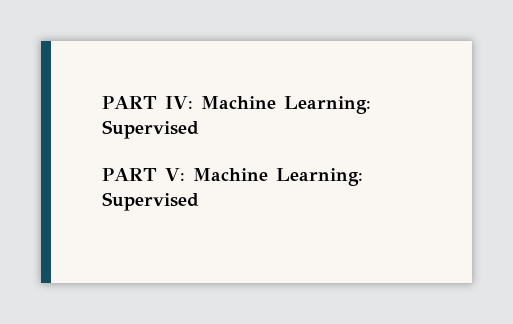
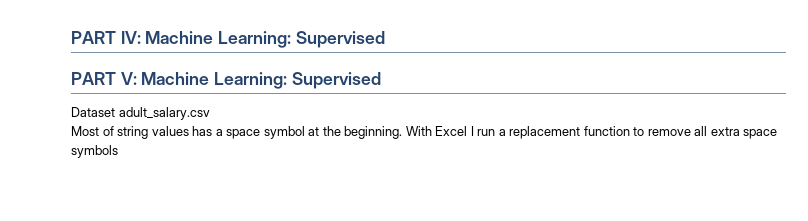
+ Dataset adult_salary.csv
+ Most of string values has a space symbol at the beginning. With Excel I run a replacement function to remove all extra space symbols

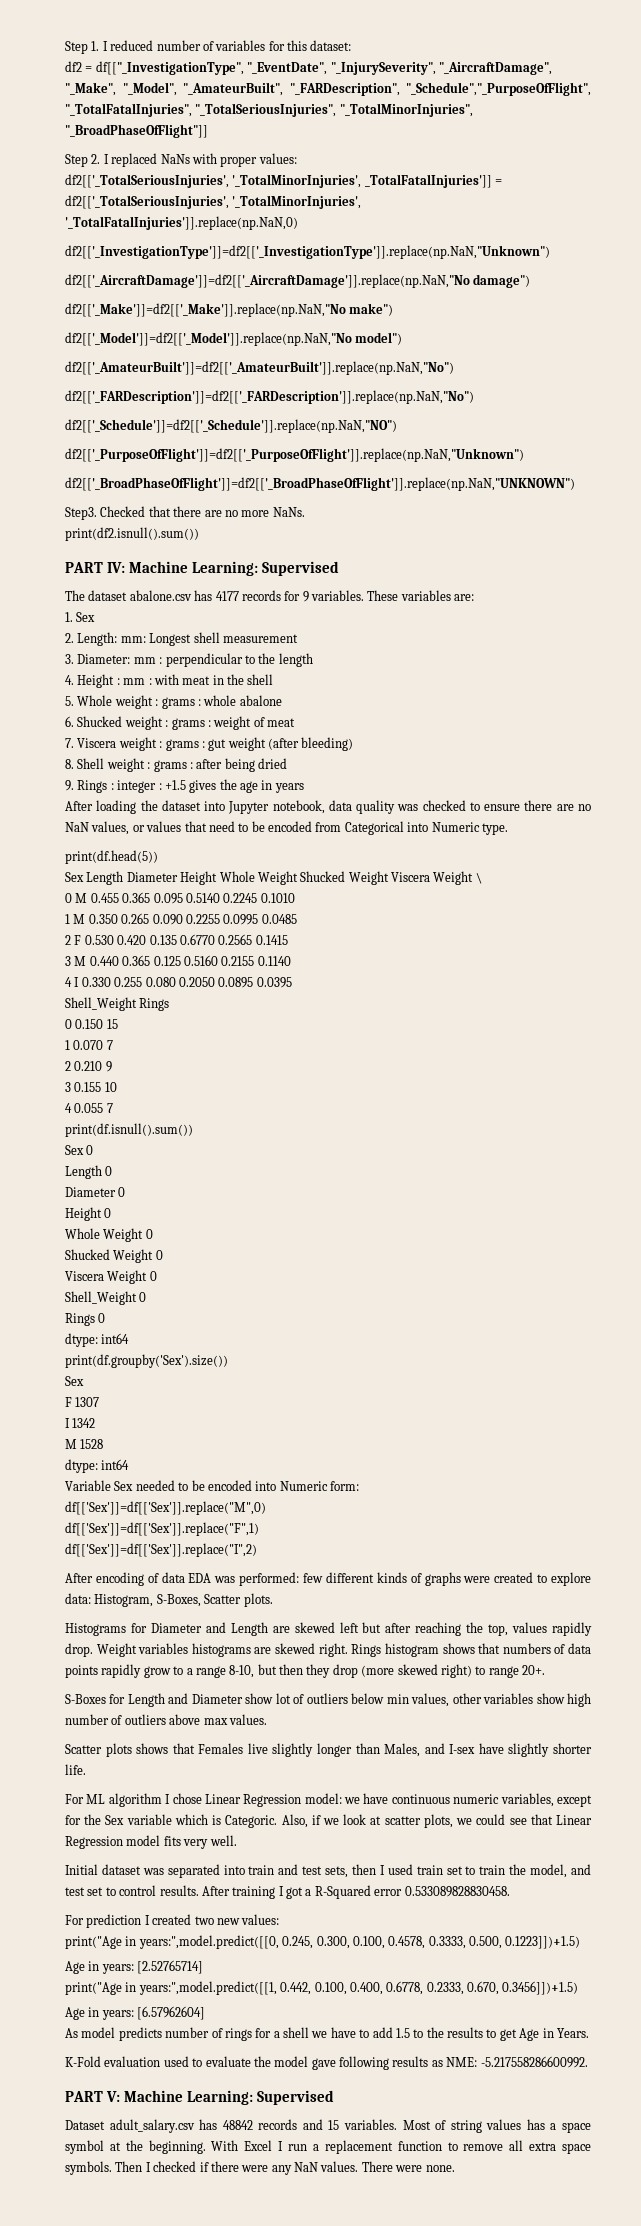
+ Step 1. I reduced number of variables for this dataset:
+ df2 = df[["_InvestigationType", "_EventDate", "_InjurySeverity", "_AircraftDamage", "_Make", "_Model", "_AmateurBuilt", "_FARDescription", "_Schedule","_PurposeOfFlight", "_TotalFatalInjuries", "_TotalSeriousInjuries", "_TotalMinorInjuries", "_BroadPhaseOfFlight"]]
+ Step 2. I replaced NaNs with proper values:
+ df2[['_TotalSeriousInjuries', '_TotalMinorInjuries', _TotalFatalInjuries']] = df2[['_TotalSeriousInjuries', '_TotalMinorInjuries', '_TotalFatalInjuries']].replace(np.NaN,0)
+ df2[['_InvestigationType']]=df2[['_InvestigationType']].replace(np.NaN,"Unknown")
+ df2[['_AircraftDamage']]=df2[['_AircraftDamage']].replace(np.NaN,"No damage")
+ df2[['_Make']]=df2[['_Make']].replace(np.NaN,"No make")
+ df2[['_Model']]=df2[['_Model']].replace(np.NaN,"No model")
+ df2[['_AmateurBuilt']]=df2[['_AmateurBuilt']].replace(np.NaN,"No")
+ df2[['_FARDescription']]=df2[['_FARDescription']].replace(np.NaN,"No")
+ df2[['_Schedule']]=df2[['_Schedule']].replace(np.NaN,"NO")
+ df2[['_PurposeOfFlight']]=df2[['_PurposeOfFlight']].replace(np.NaN,"Unknown")
+ df2[['_BroadPhaseOfFlight']]=df2[['_BroadPhaseOfFlight']].replace(np.NaN,"UNKNOWN")
+ Step3. Checked that there are no more NaNs.
+ print(df2.isnull().sum())
+ The dataset abalone.csv has 4177 records for 9 variables. These variables are:
+ 1. Sex
+ 2. Length: mm: Longest shell measurement
+ 3. Diameter: mm : perpendicular to the length
+ 4. Height : mm : with meat in the shell
+ 5. Whole weight : grams : whole abalone
+ 6. Shucked weight : grams : weight of meat
+ 7. Viscera weight : grams : gut weight (after bleeding)
+ 8. Shell weight : grams : after being dried
+ 9. Rings : integer : +1.5 gives the age in years
+ After loading the dataset into Jupyter notebook, data quality was checked to ensure there are no NaN values, or values that need to be encoded from Categorical into Numeric type.
+ print(df.head(5))
+ Sex Length Diameter Height Whole Weight Shucked Weight Viscera Weight \
+ 0 M 0.455 0.365 0.095 0.5140 0.2245 0.1010
+ 1 M 0.350 0.265 0.090 0.2255 0.0995 0.0485
+ 2 F 0.530 0.420 0.135 0.6770 0.2565 0.1415
+ 3 M 0.440 0.365 0.125 0.5160 0.2155 0.1140
+ 4 I 0.330 0.255 0.080 0.2050 0.0895 0.0395
+ Shell_Weight Rings
+ 0 0.150 15
+ 1 0.070 7
+ 2 0.210 9
+ 3 0.155 10
+ 4 0.055 7
+ print(df.isnull().sum())
+ Sex 0
+ Length 0
+ Diameter 0
+ Height 0
+ Whole Weight 0
+ Shucked Weight 0
+ Viscera Weight 0
+ Shell_Weight 0
+ Rings 0
+ dtype: int64
+ print(df.groupby('Sex').size())
+ Sex
+ F 1307
+ I 1342
+ M 1528
+ dtype: int64
+ Variable Sex needed to be encoded into Numeric form:
+ df[['Sex']]=df[['Sex']].replace("M",0)
+ df[['Sex']]=df[['Sex']].replace("F",1)
+ df[['Sex']]=df[['Sex']].replace("I",2)
+ After encoding of data EDA was performed: few different kinds of graphs were created to explore data: Histogram, S-Boxes, Scatter plots.
+ Histograms for Diameter and Length are skewed left but after reaching the top, values rapidly drop. Weight variables histograms are skewed right. Rings histogram shows that numbers of data points rapidly grow to a range 8-10, but then they drop (more skewed right) to range 20+.
+ S-Boxes for Length and Diameter show lot of outliers below min values, other variables show high number of outliers above max values.
+ Scatter plots shows that Females live slightly longer than Males, and I-sex have slightly shorter life.
+ For ML algorithm I chose Linear Regression model: we have continuous numeric variables, except for the Sex variable which is Categoric. Also, if we look at scatter plots, we could see that Linear Regression model fits very well.
+ Initial dataset was separated into train and test sets, then I used train set to train the model, and test set to control results. After training I got a R-Squared error 0.533089828830458.
+ For prediction I created two new values:
+ print("Age in years:",model.predict([[0, 0.245, 0.300, 0.100, 0.4578, 0.3333, 0.500, 0.1223]])+1.5)
+ Age in years: [2.52765714]
+ print("Age in years:",model.predict([[1, 0.442, 0.100, 0.400, 0.6778, 0.2333, 0.670, 0.3456]])+1.5)
+ Age in years: [6.57962604]
+ As model predicts number of rings for a shell we have to add 1.5 to the results to get Age in Years.
+ K-Fold evaluation used to evaluate the model gave following results as NME: -5.217558286600992.
- Dataset adult_salary.csv
- Most of string values has a space symbol at the beginning.
+ Dataset adult_salary.csv has 48842 records and 15 variables. Most of string values has a space symbol at the beginning.
- With Excel I run a replacement function to remove all extra space symbols
+ With Excel I run a replacement function to remove all extra space symbols. Then I checked if there were any NaN values. There were none.

